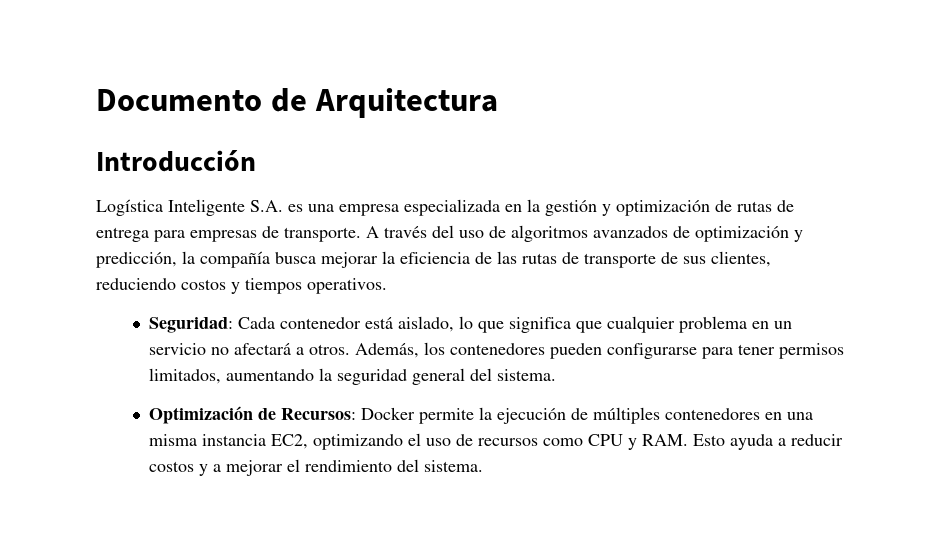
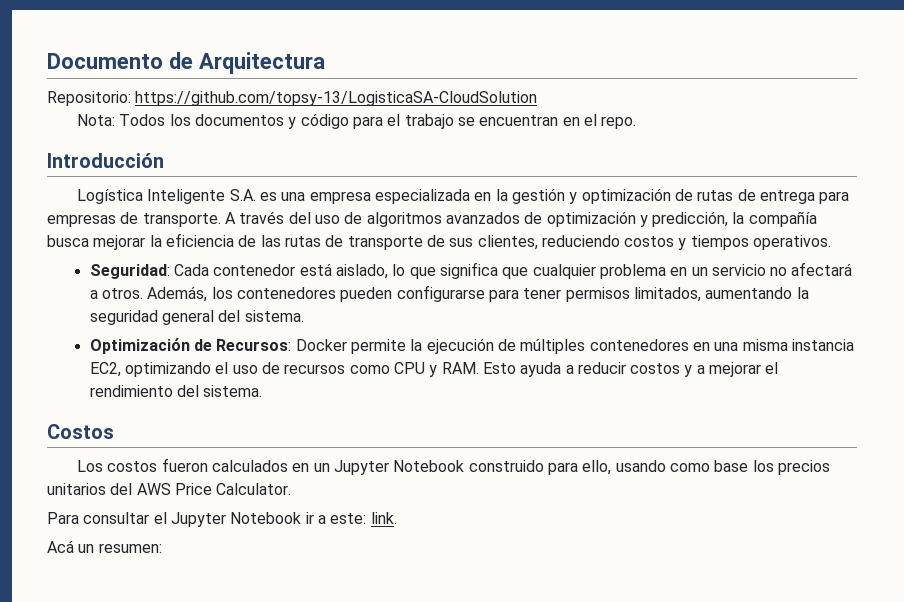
+ Repositorio: https://github.com/topsy-13/LogisticaSA-CloudSolution
+ Nota: Todos los documentos y código para el trabajo se encuentran en el repo.
+ Costos
+ Los costos fueron calculados en un Jupyter Notebook construido para ello, usando como base los precios unitarios del AWS Price Calculator.
+ Para consultar el Jupyter Notebook ir a este: link.
+ Acá un resumen:

